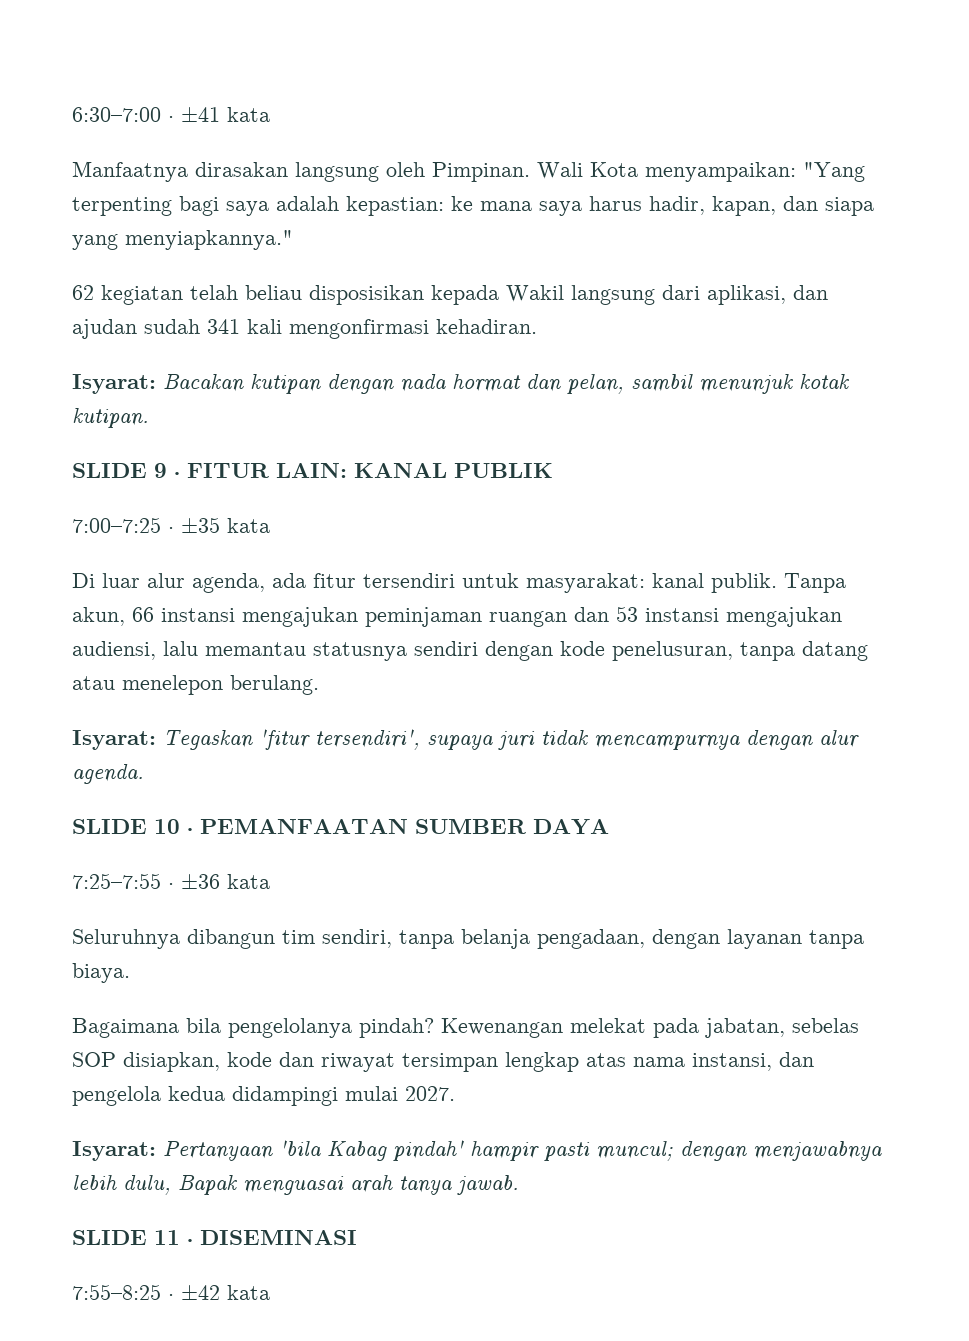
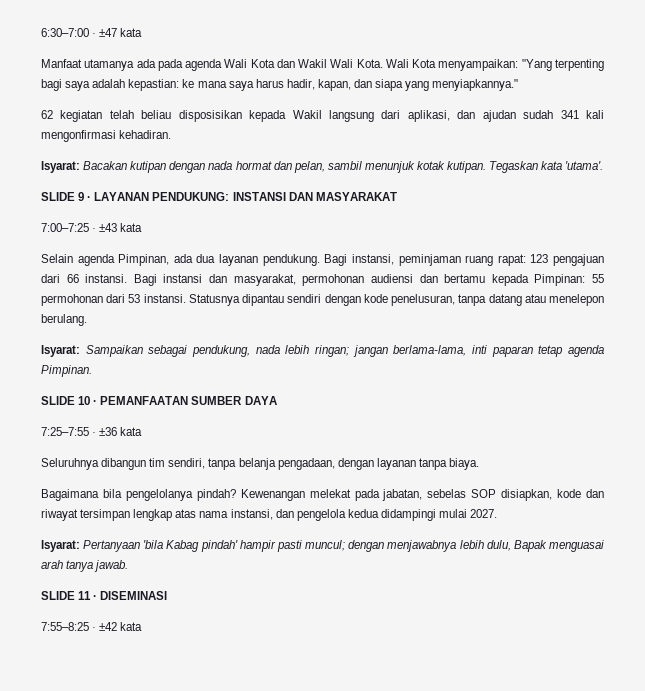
- 6:30–7:00 · ±41 kata
- Manfaatnya dirasakan langsung oleh Pimpinan.
+ 6:30–7:00 · ±47 kata
+ Manfaat utamanya ada pada agenda Wali Kota dan Wakil Wali Kota.
+ Tegaskan kata 'utama'.
- SLIDE 9 · FITUR LAIN: KANAL PUBLIK
+ SLIDE 9 · LAYANAN PENDUKUNG: INSTANSI DAN MASYARAKAT
- 7:00–7:25 · ±35 kata
- Di luar alur agenda, ada fitur tersendiri untuk masyarakat: kanal publik. Tanpa akun, 66 instansi mengajukan peminjaman ruangan dan 53 instansi mengajukan audiensi, lalu memantau statusnya sendiri dengan kode penelusuran, tanpa datang atau menelepon berulang.
+ 7:00–7:25 · ±43 kata
+ Selain agenda Pimpinan, ada dua layanan pendukung. Bagi instansi, peminjaman ruang rapat: 123 pengajuan dari 66 instansi. Bagi instansi dan masyarakat, permohonan audiensi dan bertamu kepada Pimpinan: 55 permohonan dari 53 instansi. Statusnya dipantau sendiri dengan kode penelusuran, tanpa datang atau menelepon berulang.
- Isyarat: Tegaskan 'fitur tersendiri', supaya juri tidak mencampurnya dengan alur agenda.
+ Isyarat: Sampaikan sebagai pendukung, nada lebih ringan; jangan berlama-lama, inti paparan tetap agenda Pimpinan.

